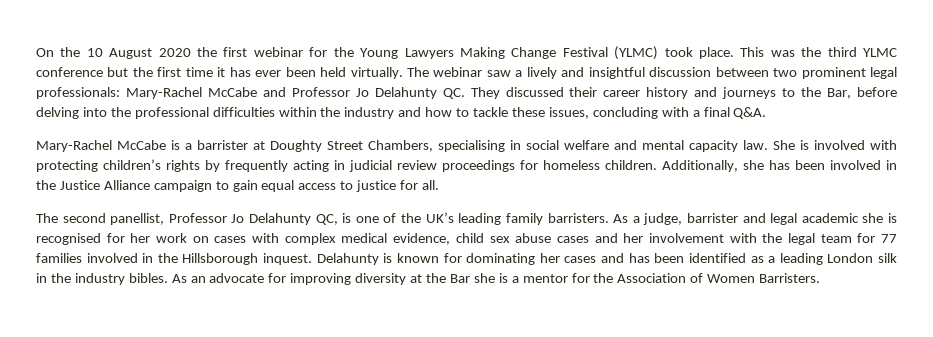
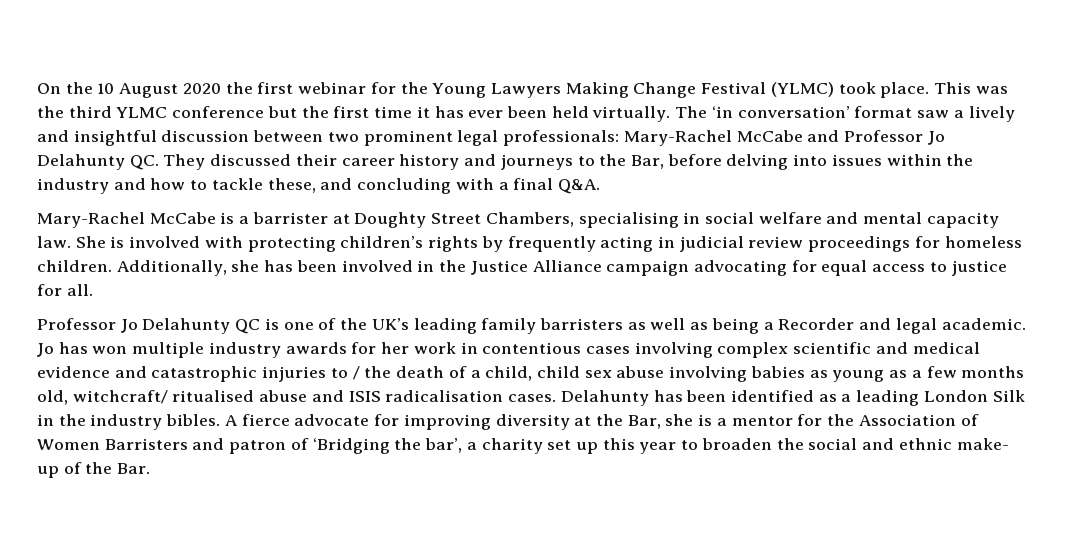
- The webinar saw a lively and insightful discussion between two prominent legal professionals: Mary-Rachel McCabe and Professor Jo Delahunty QC. They discussed their career history and journeys to the Bar, before delving into the professional difficulties within the industry and how to tackle these issues, concluding with a final Q&A.
+ The ‘in conversation’ format saw a lively and insightful discussion between two prominent legal professionals: Mary-Rachel McCabe and Professor Jo Delahunty QC. They discussed their career history and journeys to the Bar, before delving into issues within the industry and how to tackle these, and concluding with a final Q&A.
- Additionally, she has been involved in the Justice Alliance campaign to gain equal access to justice for all.
+ Additionally, she has been involved in the Justice Alliance campaign advocating for equal access to justice for all.
- The second panellist, Professor Jo Delahunty QC, is one of the UK’s leading family barristers. As a judge, barrister and legal academic she is recognised for her work on cases with complex medical evidence, child sex abuse cases and her involvement with the legal team for 77 families involved in the Hillsborough inquest. Delahunty is known for dominating her cases and has been identified as a leading London silk in the industry bibles.
+ Professor Jo Delahunty QC is one of the UK’s leading family barristers as well as being a Recorder and legal academic. Jo has won multiple industry awards for her work in contentious cases involving complex scientific and medical evidence and catastrophic injuries to / the death of a child, child sex abuse involving babies as young as a few months old, witchcraft/ ritualised abuse and ISIS radicalisation cases. Delahunty has been identified as a leading London Silk in the industry bibles.
- As an advocate for improving diversity at the Bar she is a mentor for the Association of Women Barristers.
+ A fierce advocate for improving diversity at the Bar, she is a mentor for the Association of Women Barristers and patron of ‘Bridging the bar’, a charity set up this year to broaden the social and ethnic make- up of the Bar.

